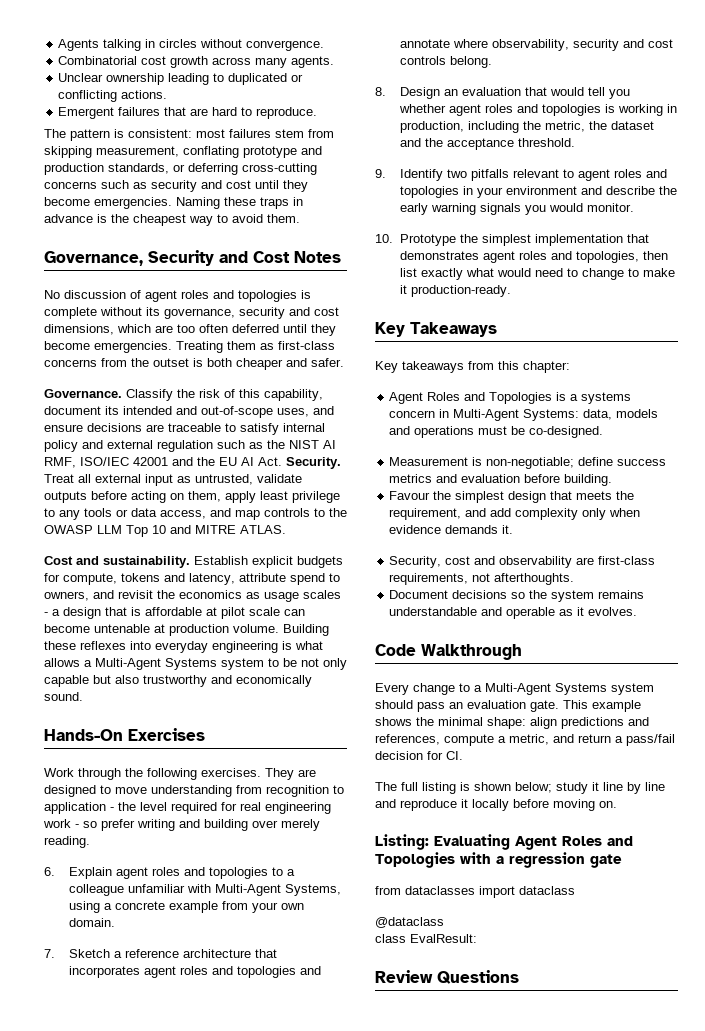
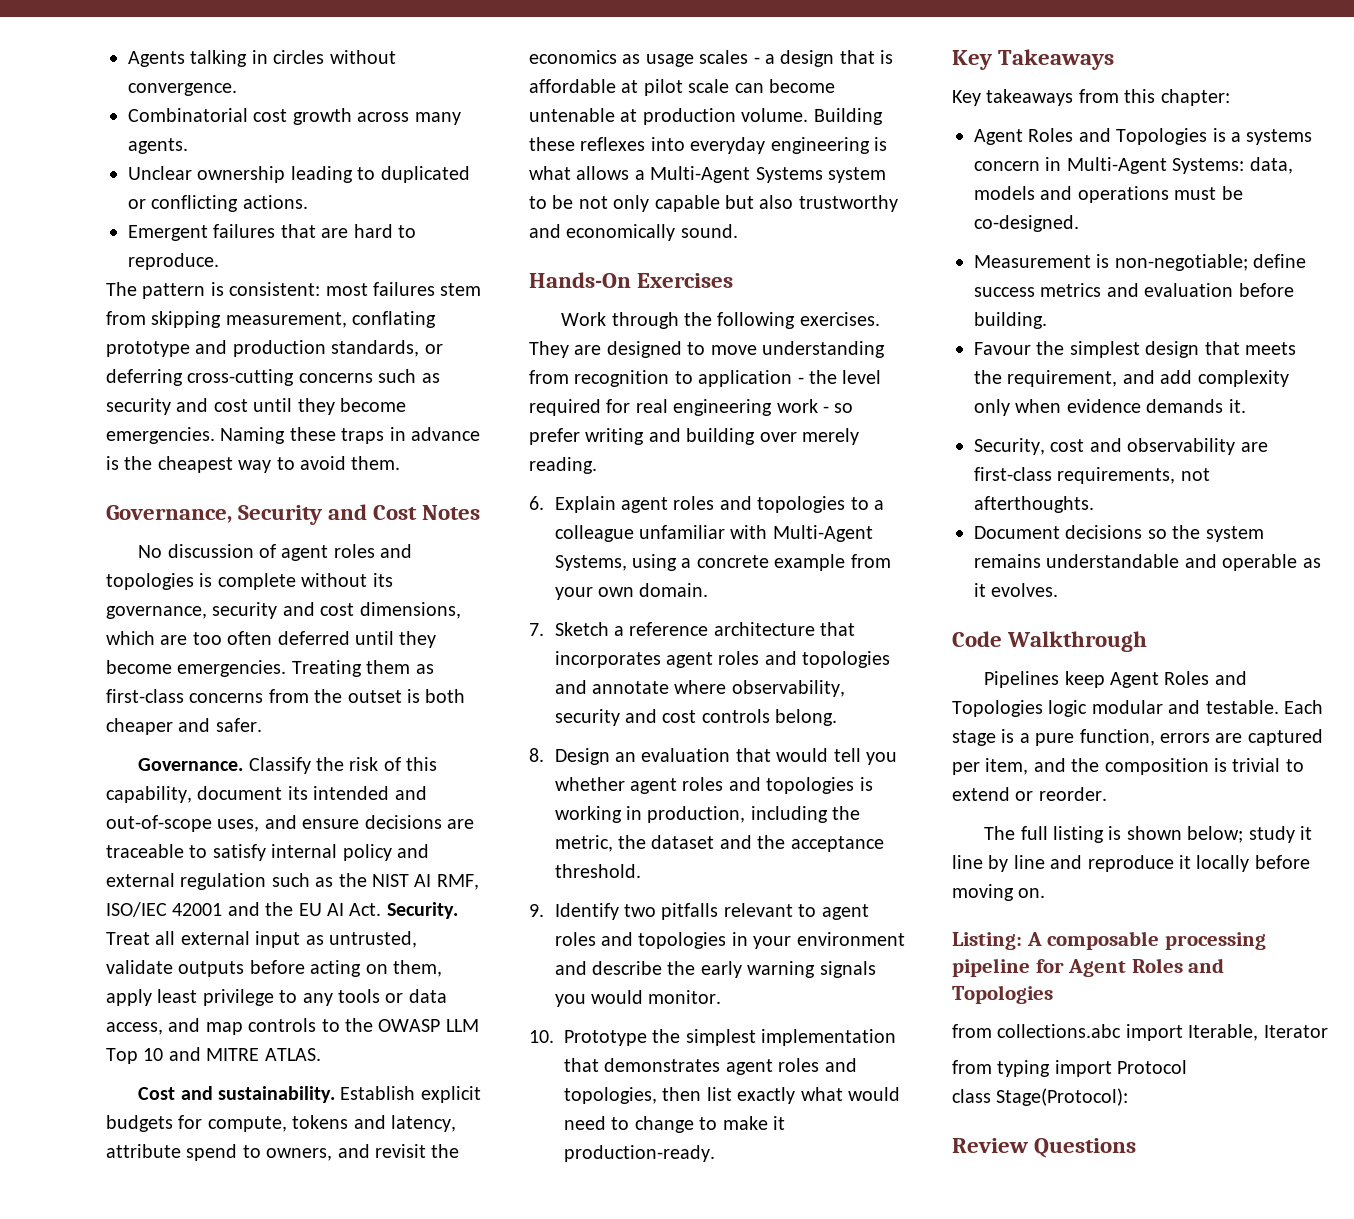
- Every change to a Multi-Agent Systems system should pass an evaluation gate. This example shows the minimal shape: align predictions and references, compute a metric, and return a pass/fail decision for CI.
+ Pipelines keep Agent Roles and Topologies logic modular and testable. Each stage is a pure function, errors are captured per item, and the composition is trivial to extend or reorder.
- Listing: Evaluating Agent Roles and Topologies with a regression gate
- from dataclasses import dataclass
- @dataclass
+ Listing: A composable processing pipeline for Agent Roles and Topologies
+ from collections.abc import Iterable, Iterator
+ from typing import Protocol
- class EvalResult:
+ class Stage(Protocol):

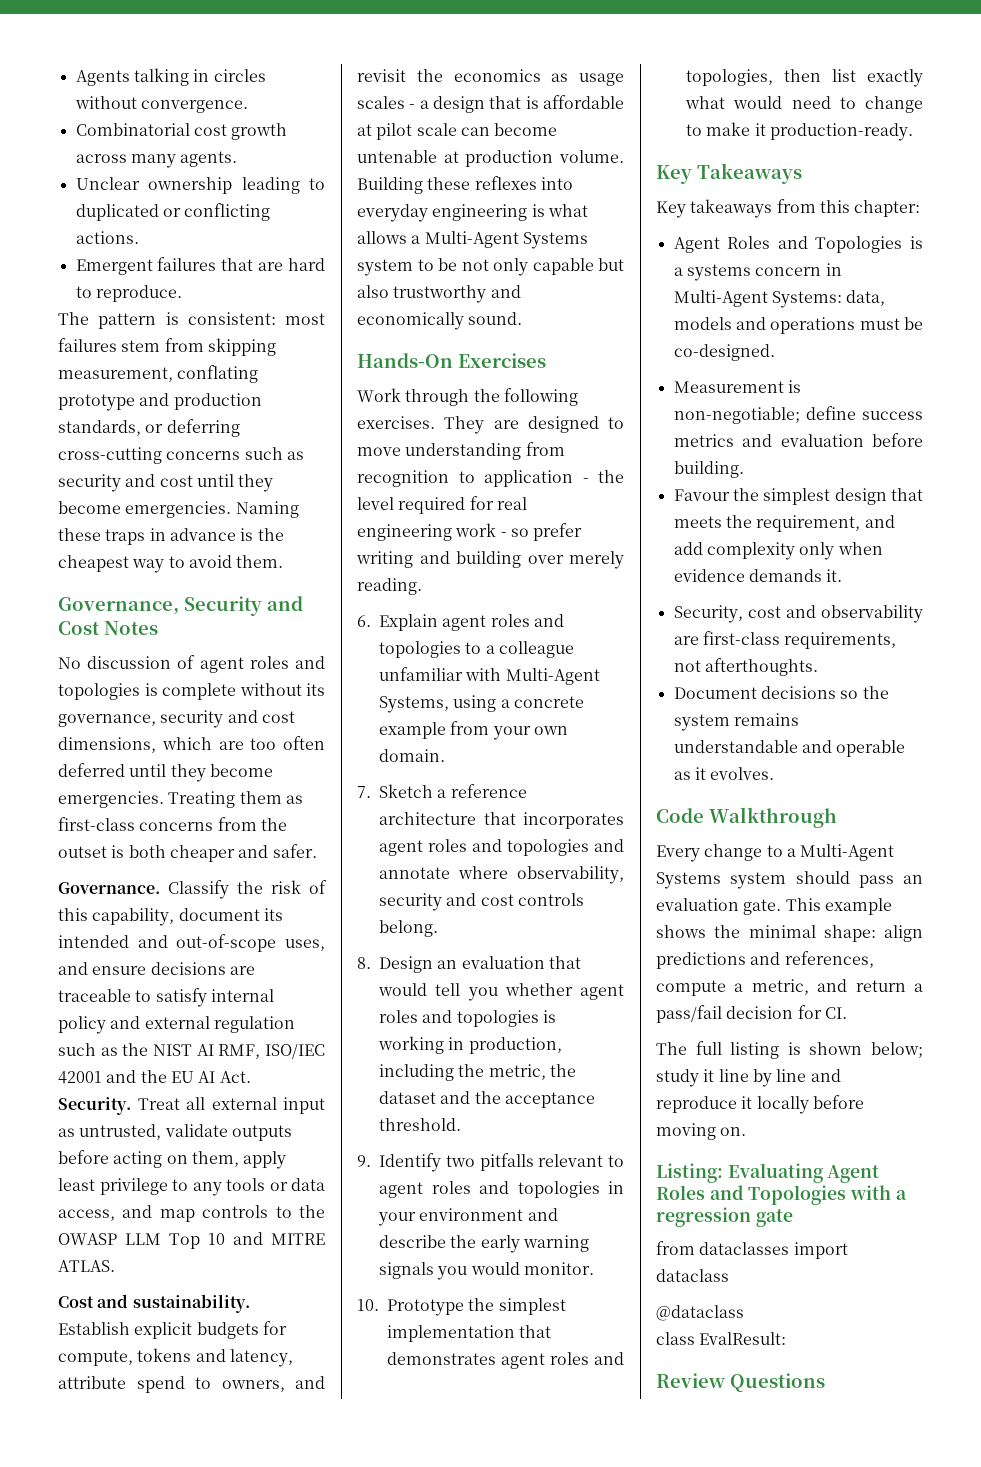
- Pipelines keep Agent Roles and Topologies logic modular and testable. Each stage is a pure function, errors are captured per item, and the composition is trivial to extend or reorder.
+ Every change to a Multi-Agent Systems system should pass an evaluation gate. This example shows the minimal shape: align predictions and references, compute a metric, and return a pass/fail decision for CI.
- Listing: A composable processing pipeline for Agent Roles and Topologies
- from collections.abc import Iterable, Iterator
- from typing import Protocol
+ Listing: Evaluating Agent Roles and Topologies with a regression gate
+ from dataclasses import dataclass
+ @dataclass
- class Stage(Protocol):
+ class EvalResult:

